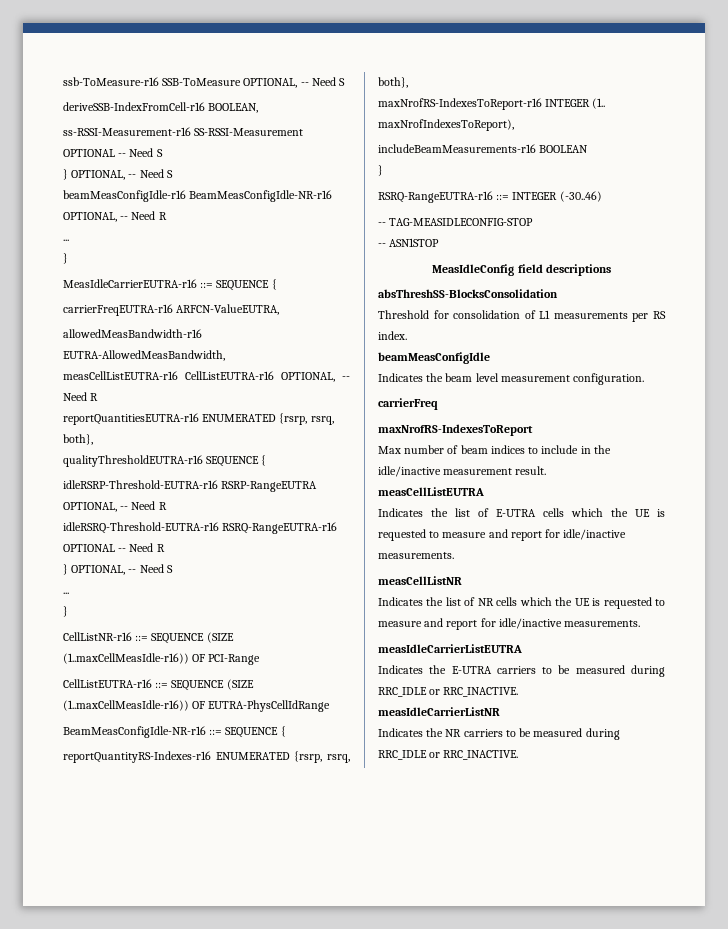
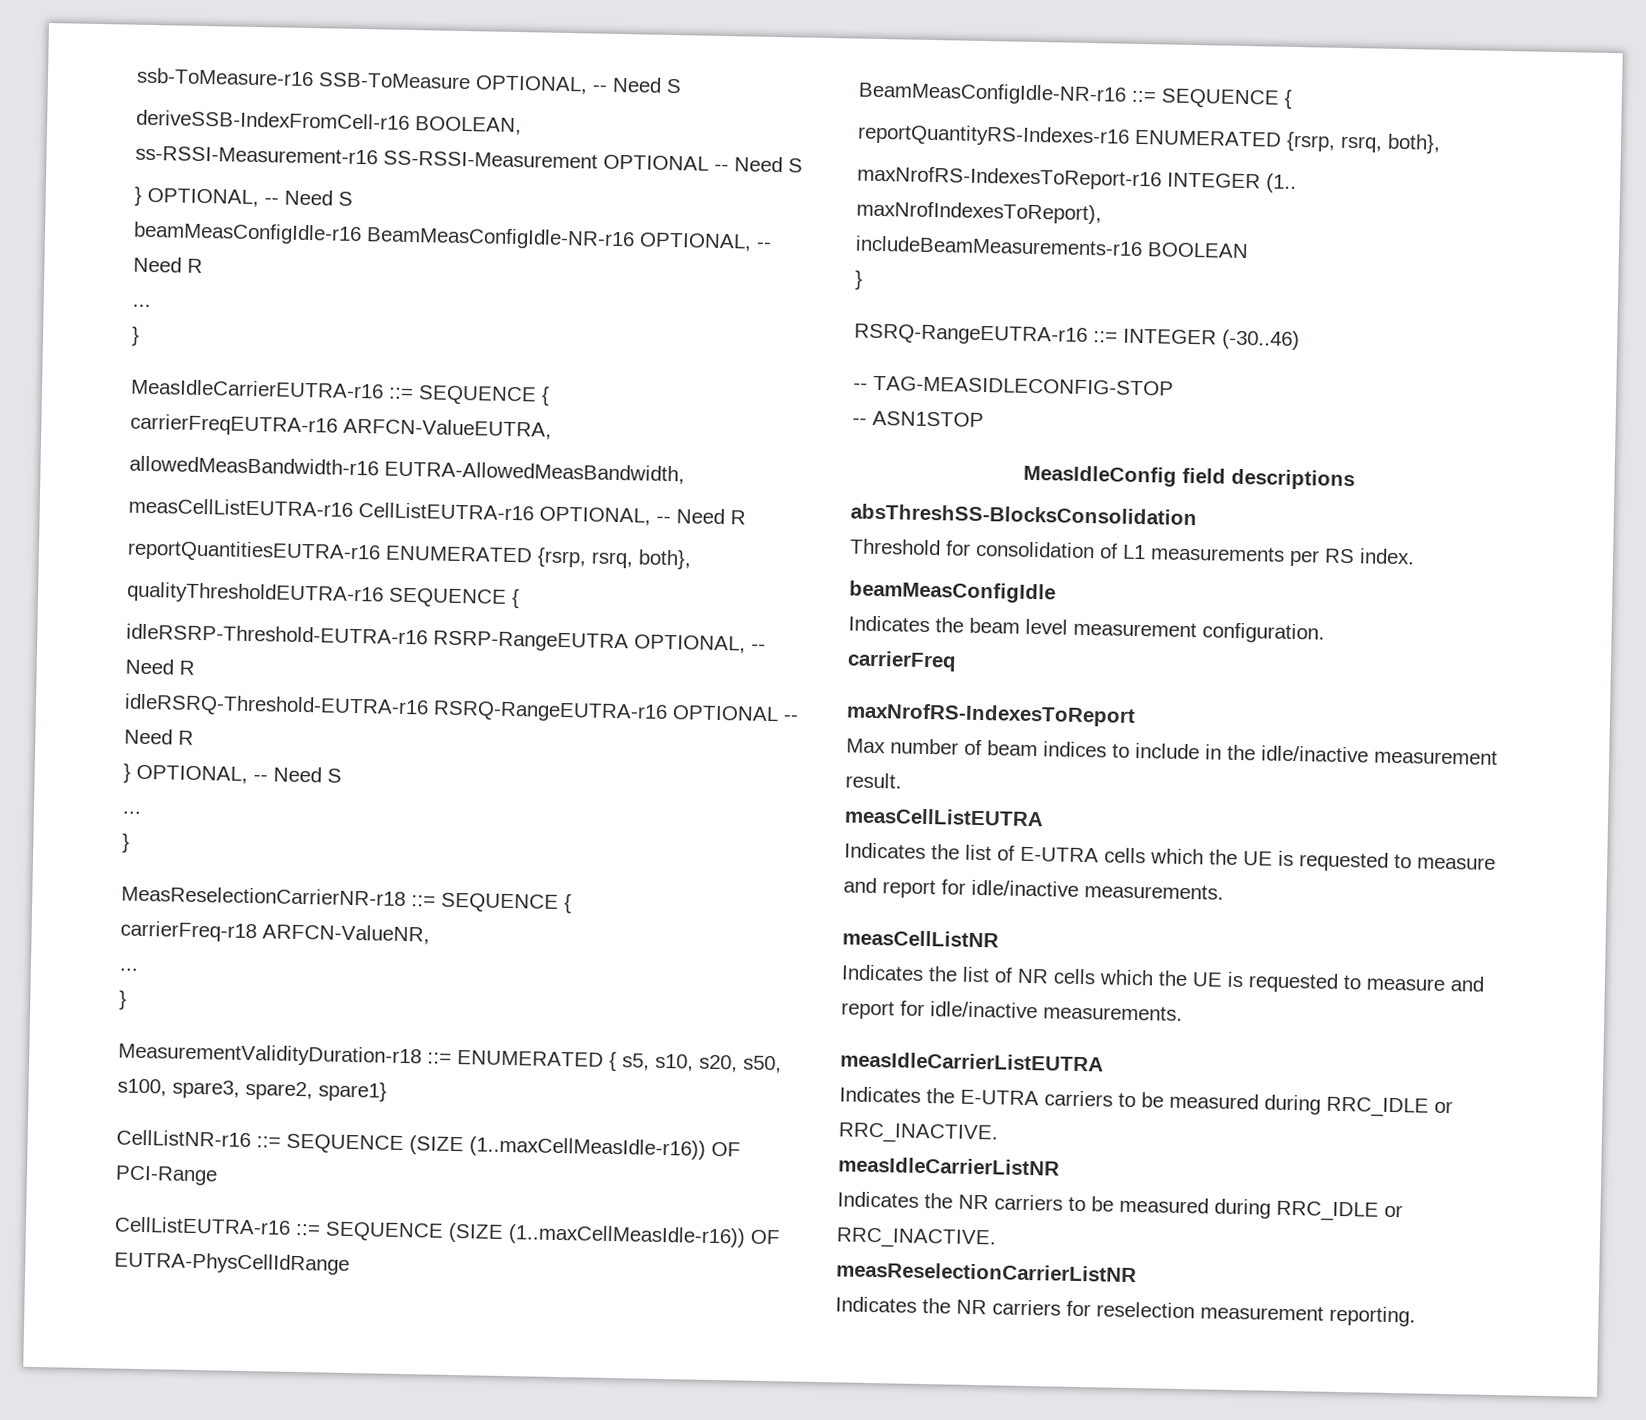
+ MeasReselectionCarrierNR-r18 ::= SEQUENCE {
+ carrierFreq-r18 ARFCN-ValueNR,
+ ...
+ }
+ MeasurementValidityDuration-r18 ::= ENUMERATED { s5, s10, s20, s50, s100, spare3, spare2, spare1}
+ measReselectionCarrierListNR
+ Indicates the NR carriers for reselection measurement reporting.

